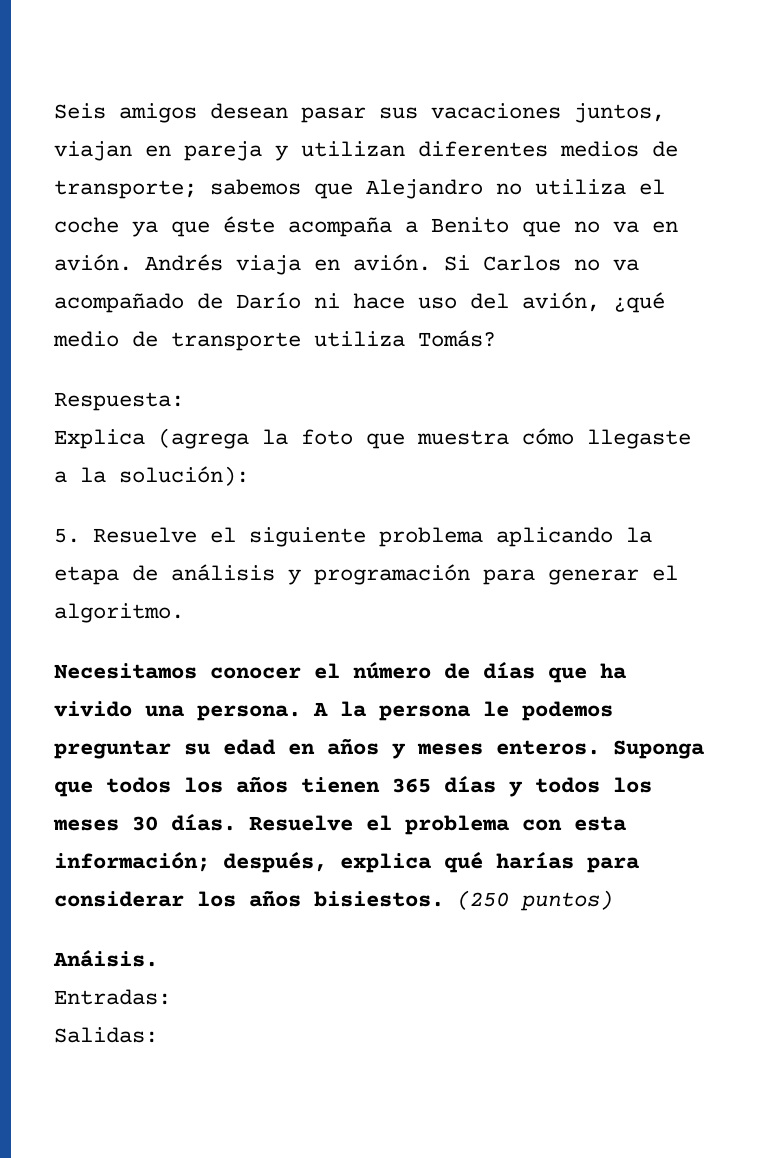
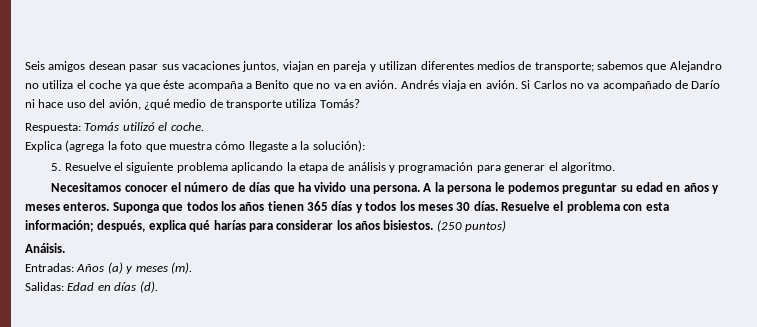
- Respuesta:
+ Respuesta: Tomás utilizó el coche.
- Entradas:
- Salidas:
+ Entradas: Años (a) y meses (m).
+ Salidas: Edad en días (d).

